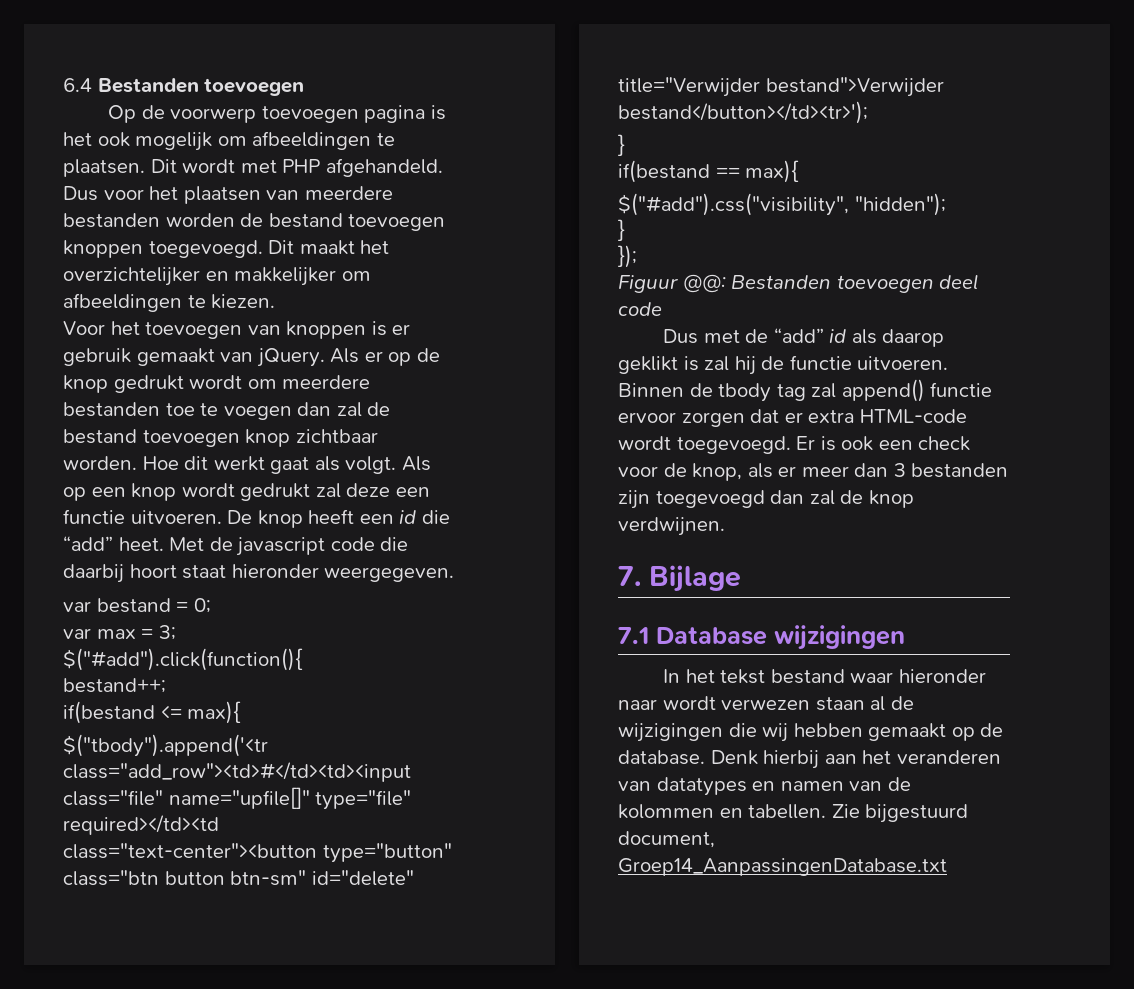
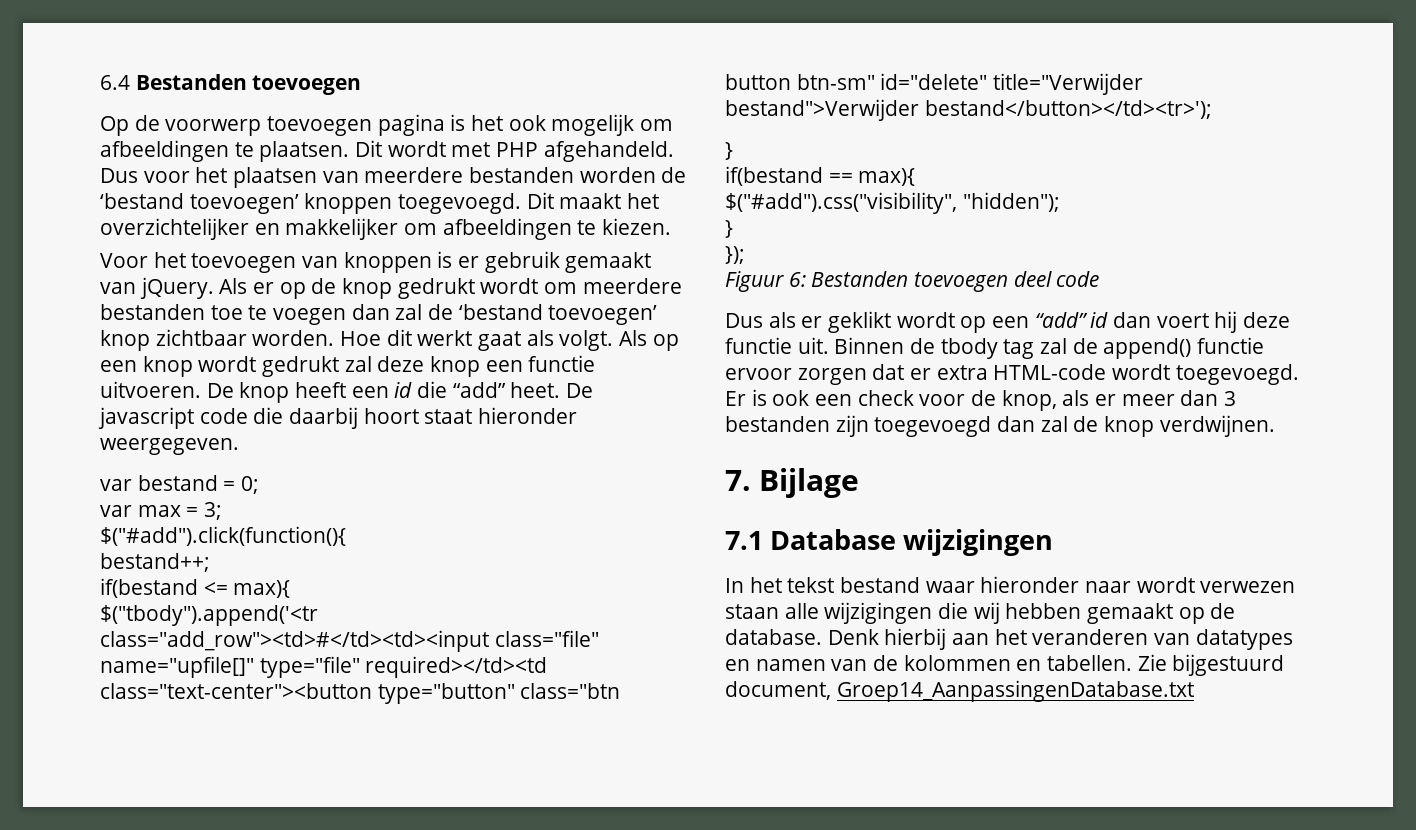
- Dus voor het plaatsen van meerdere bestanden worden de bestand toevoegen knoppen toegevoegd.
+ Dus voor het plaatsen van meerdere bestanden worden de ‘bestand toevoegen’ knoppen toegevoegd.
- Als er op de knop gedrukt wordt om meerdere bestanden toe te voegen dan zal de bestand toevoegen knop zichtbaar worden.
+ Als er op de knop gedrukt wordt om meerdere bestanden toe te voegen dan zal de ‘bestand toevoegen’ knop zichtbaar worden.
- Als op een knop wordt gedrukt zal deze een functie uitvoeren.
+ Als op een knop wordt gedrukt zal deze knop een functie uitvoeren.
- Met de javascript code die daarbij hoort staat hieronder weergegeven.
+ De javascript code die daarbij hoort staat hieronder weergegeven.
- Figuur @@: Bestanden toevoegen deel code
+ Figuur 6: Bestanden toevoegen deel code
- Dus met de “add” id als daarop geklikt is zal hij de functie uitvoeren.
+ Dus als er geklikt wordt op een “add” id dan voert hij deze functie uit.
- Binnen de tbody tag zal append() functie ervoor zorgen dat er extra HTML-code wordt toegevoegd.
+ Binnen de tbody tag zal de append() functie ervoor zorgen dat er extra HTML-code wordt toegevoegd.
- In het tekst bestand waar hieronder naar wordt verwezen staan al de wijzigingen die wij hebben gemaakt op de database.
+ In het tekst bestand waar hieronder naar wordt verwezen staan alle wijzigingen die wij hebben gemaakt op de database.

